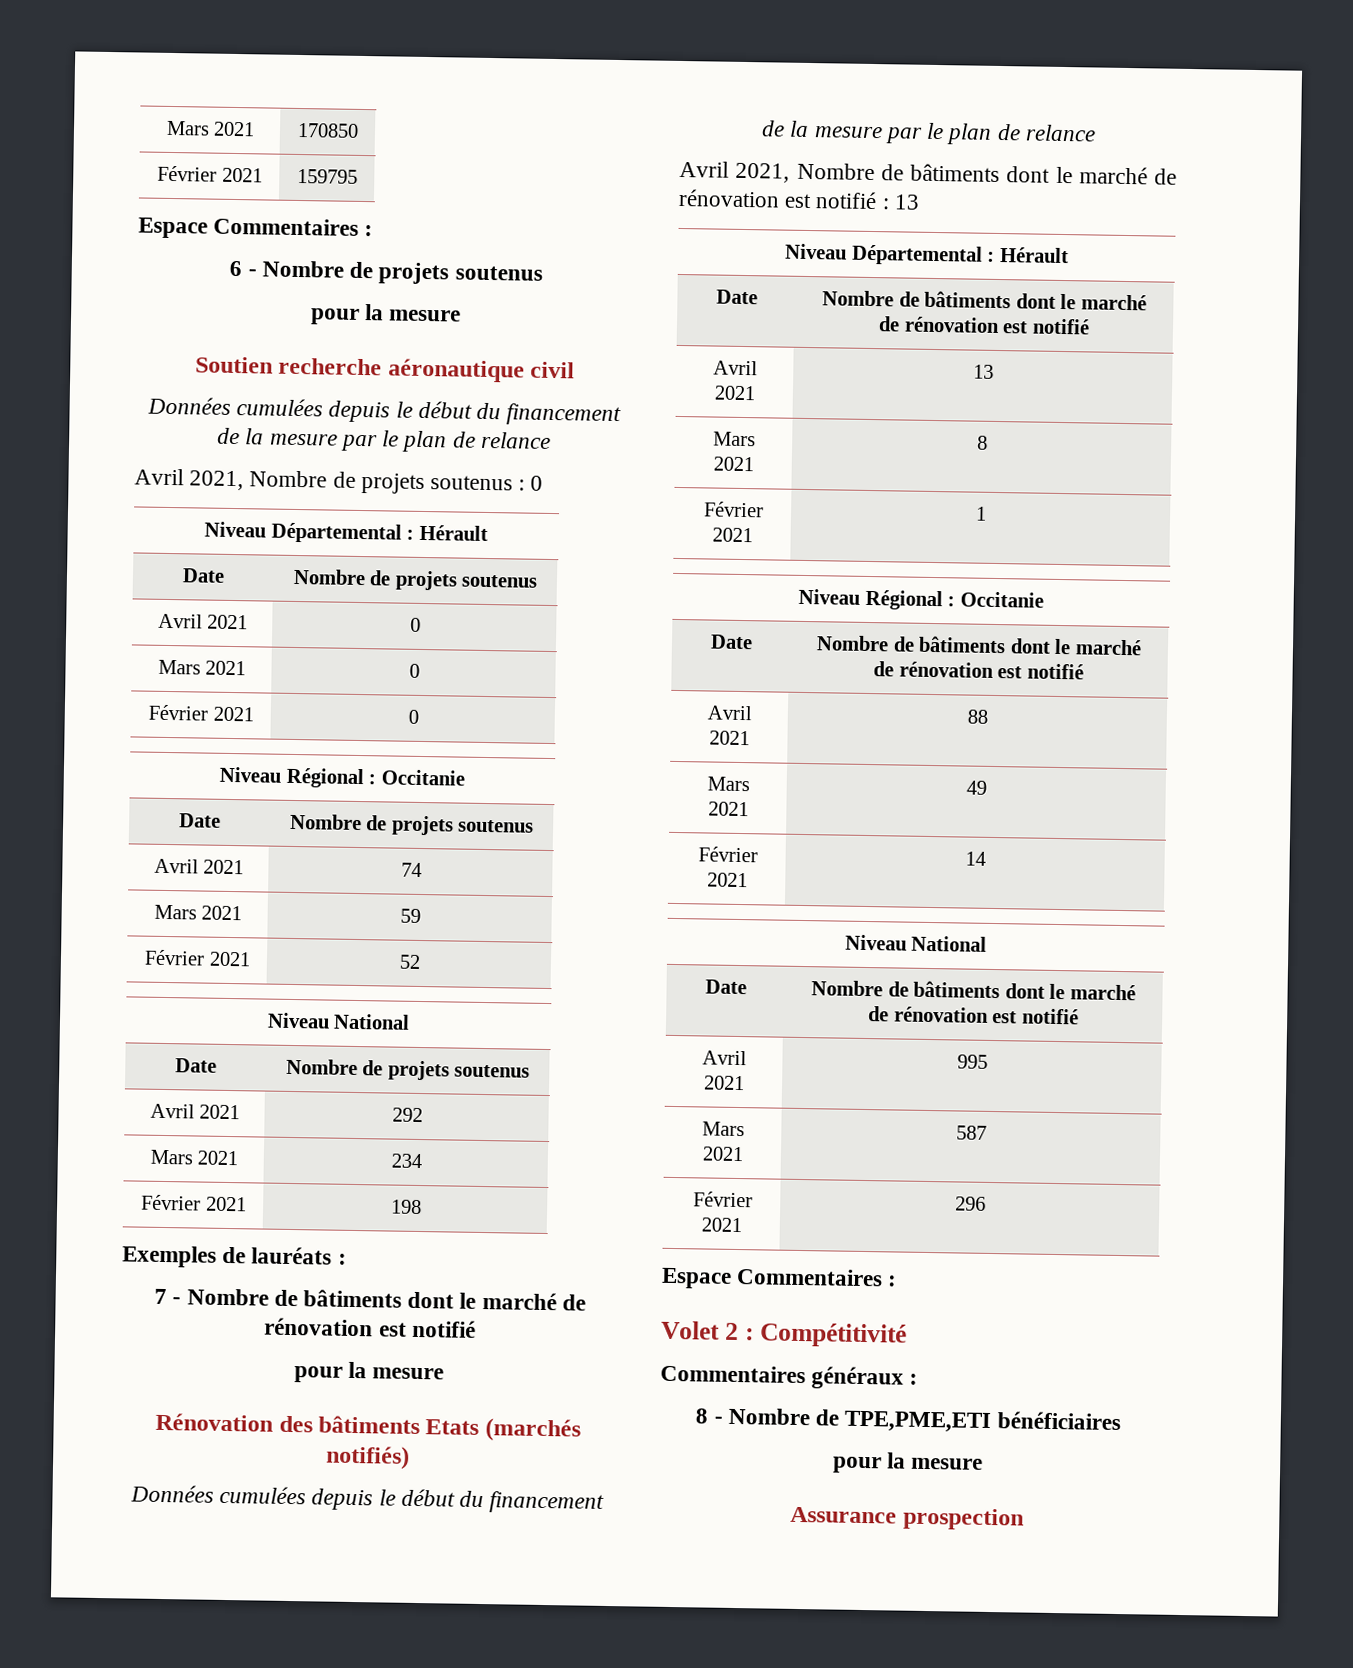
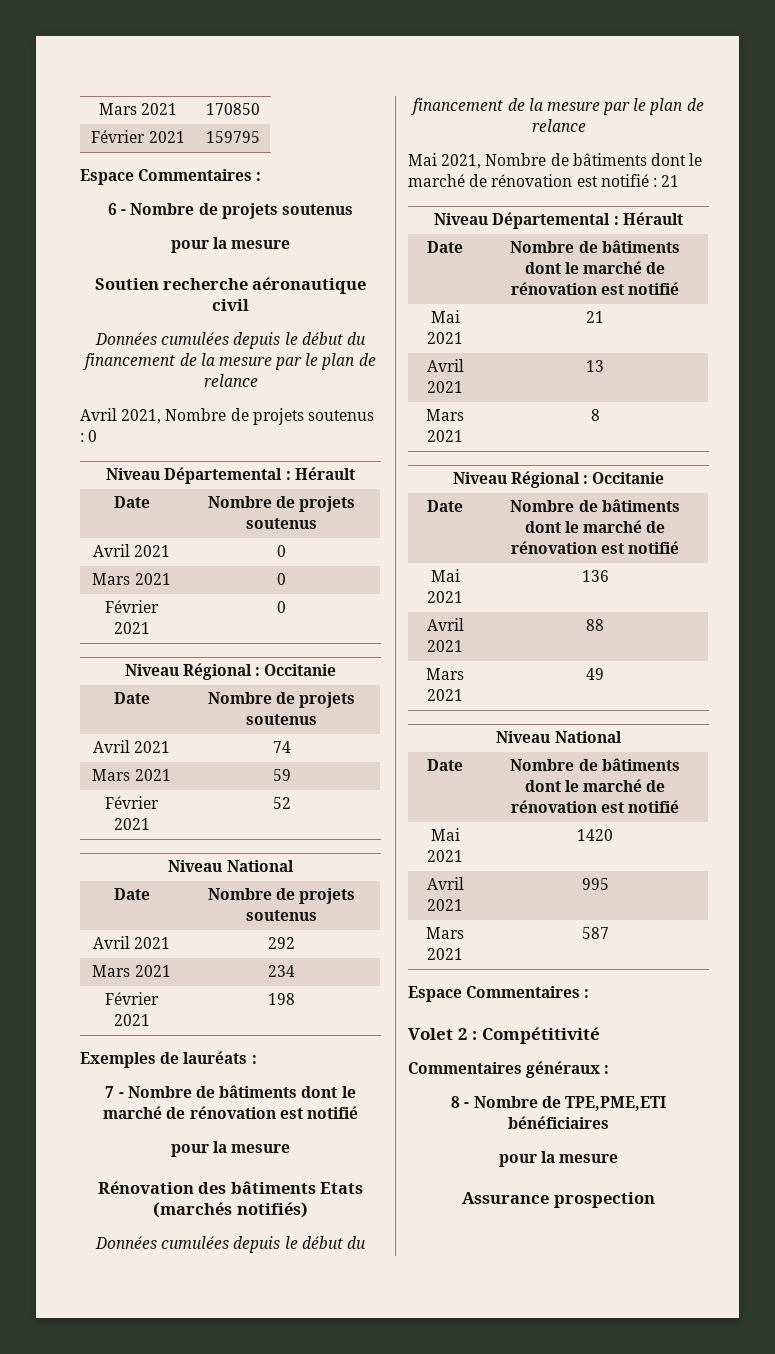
- Avril 2021, Nombre de bâtiments dont le marché de rénovation est notifié : 13
+ Mai 2021, Nombre de bâtiments dont le marché de rénovation est notifié : 21
+ Mai 2021 | 21
- Février 2021 | 1
+ Mai 2021 | 136
- Février 2021 | 14
+ Mai 2021 | 1420
- Février 2021 | 296

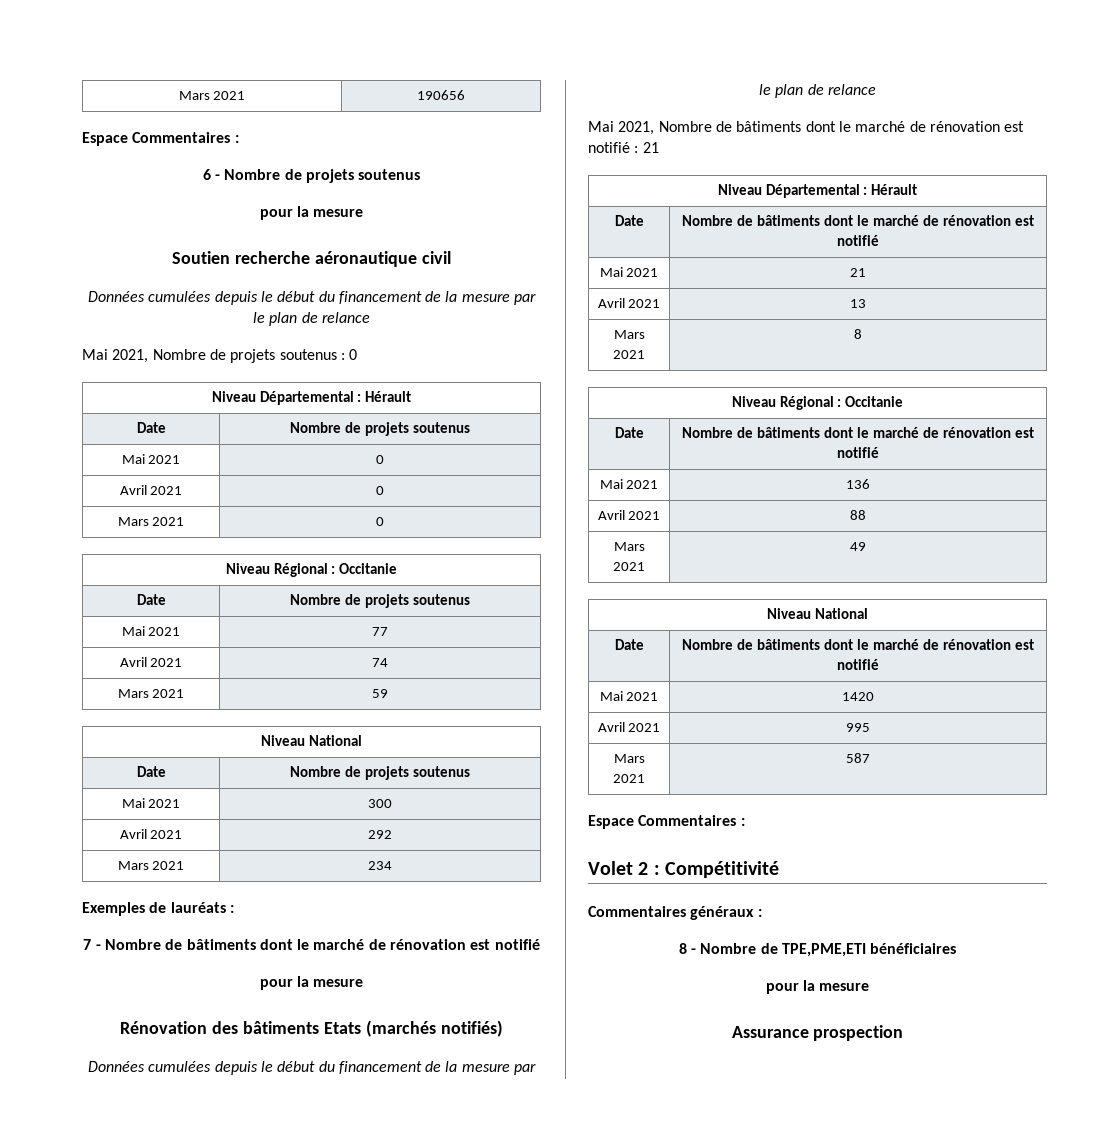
- Mars 2021 | 170850
- Février 2021 | 159795
+ Mars 2021 | 190656
- Avril 2021, Nombre de projets soutenus : 0
+ Mai 2021, Nombre de projets soutenus : 0
+ Mai 2021 | 0
- Février 2021 | 0
+ Mai 2021 | 77
- Février 2021 | 52
+ Mai 2021 | 300
- Février 2021 | 198

